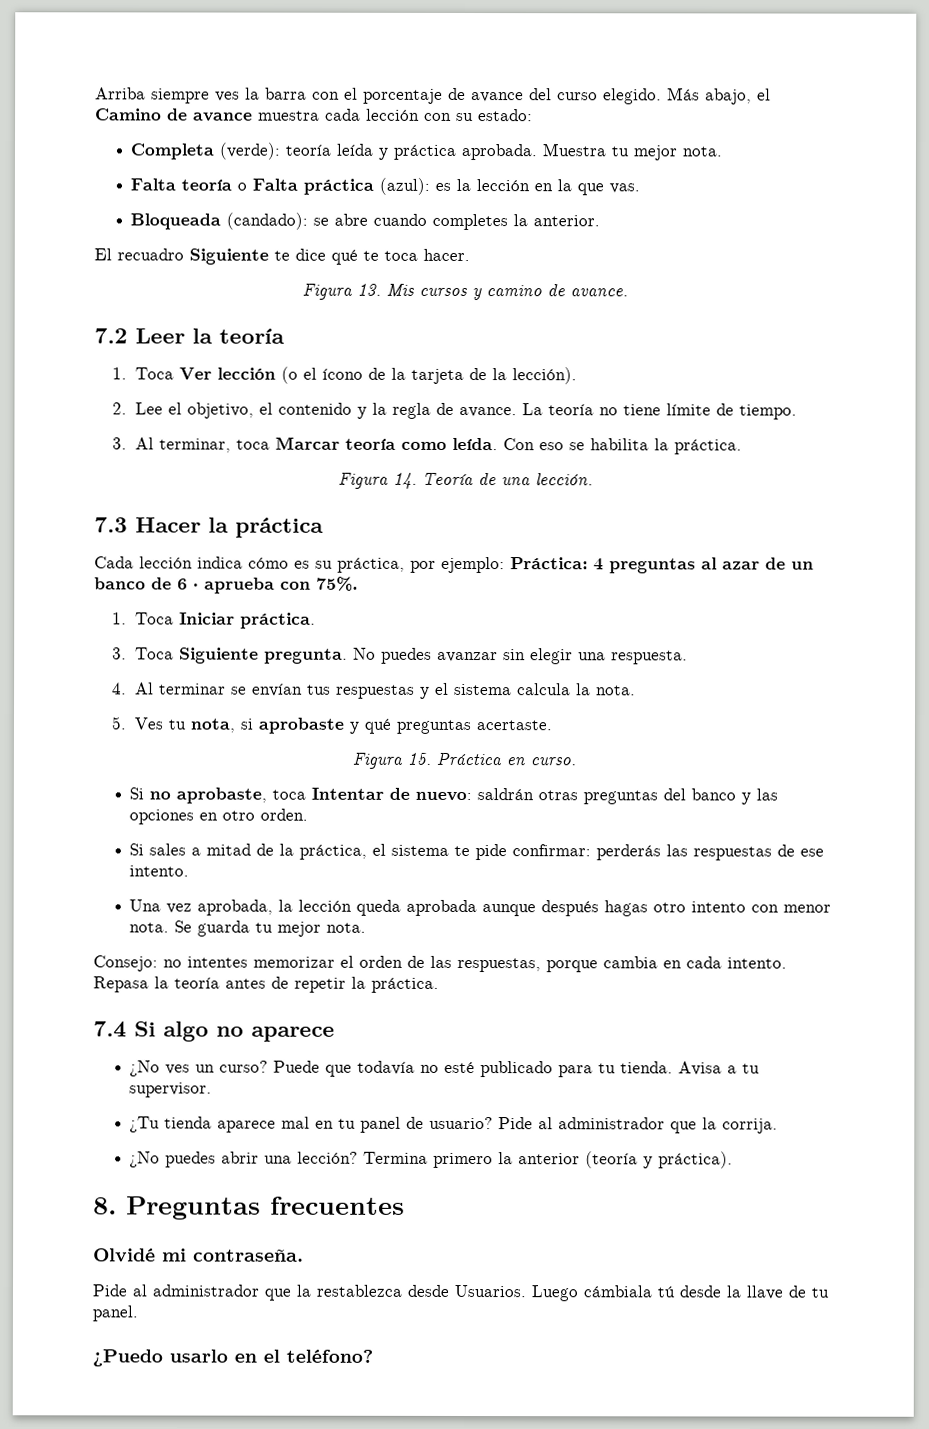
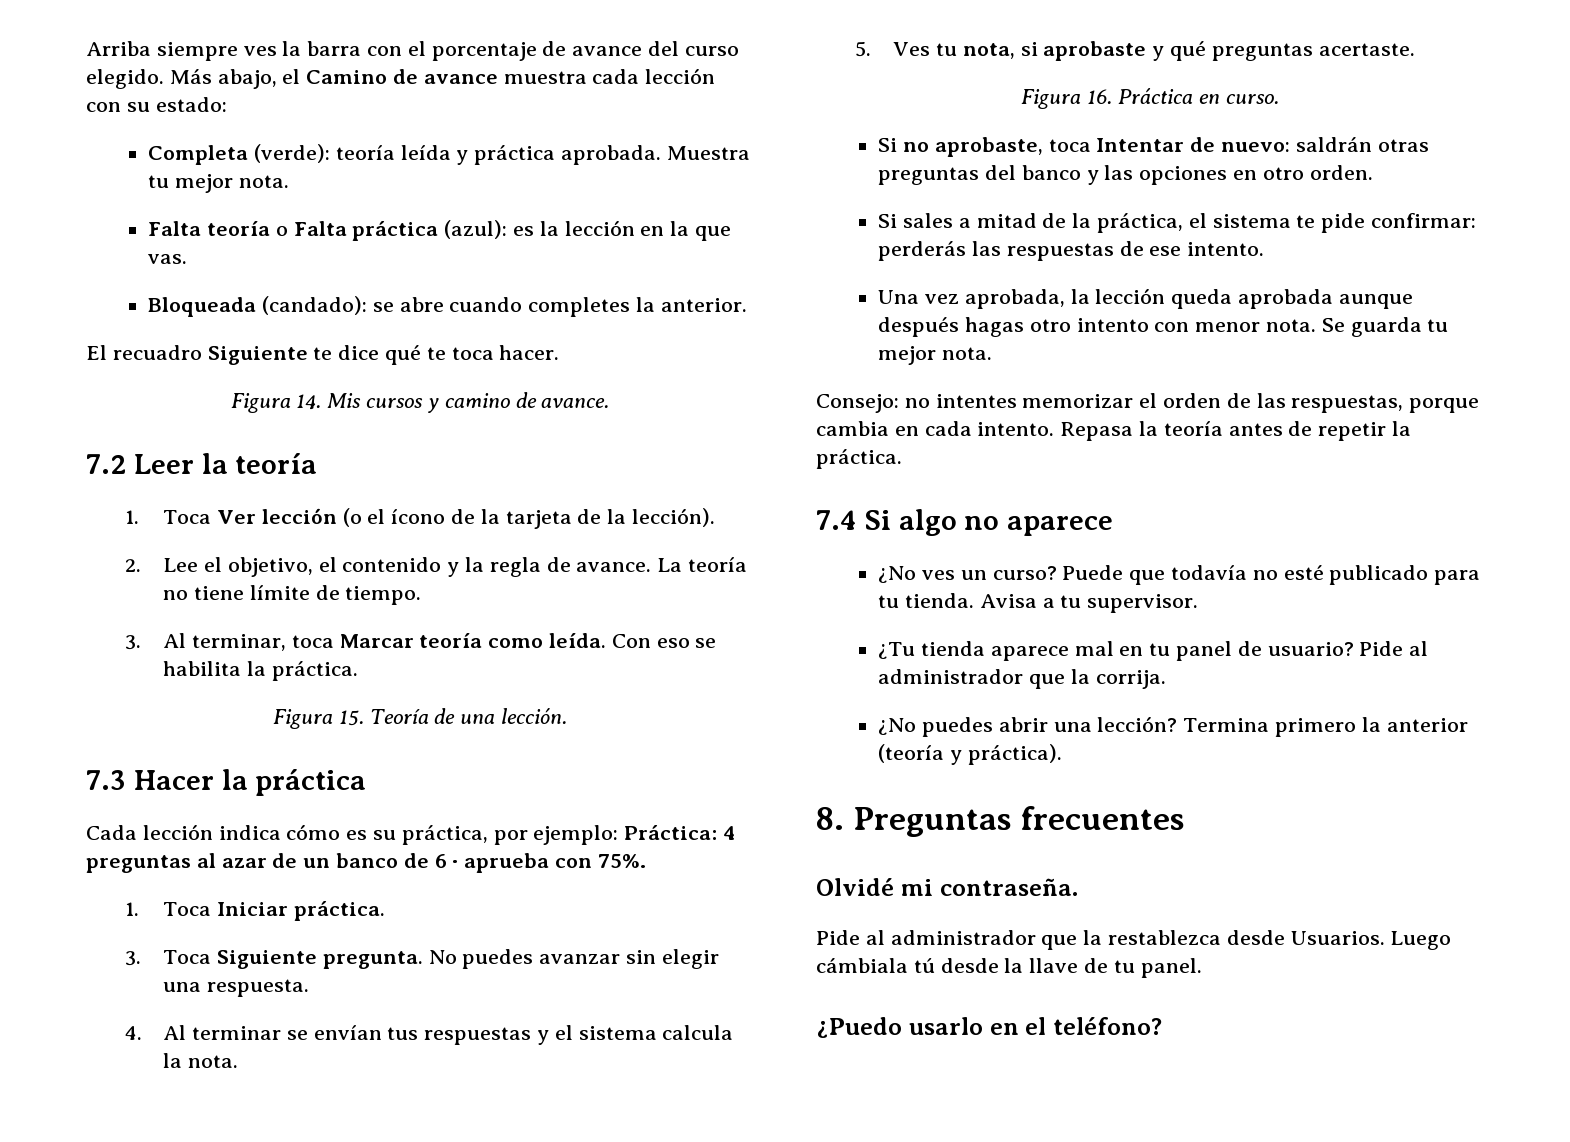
- Figura 13. Mis cursos y camino de avance.
+ Figura 14. Mis cursos y camino de avance.
- Figura 14. Teoría de una lección.
+ Figura 15. Teoría de una lección.
- Figura 15. Práctica en curso.
+ Figura 16. Práctica en curso.

